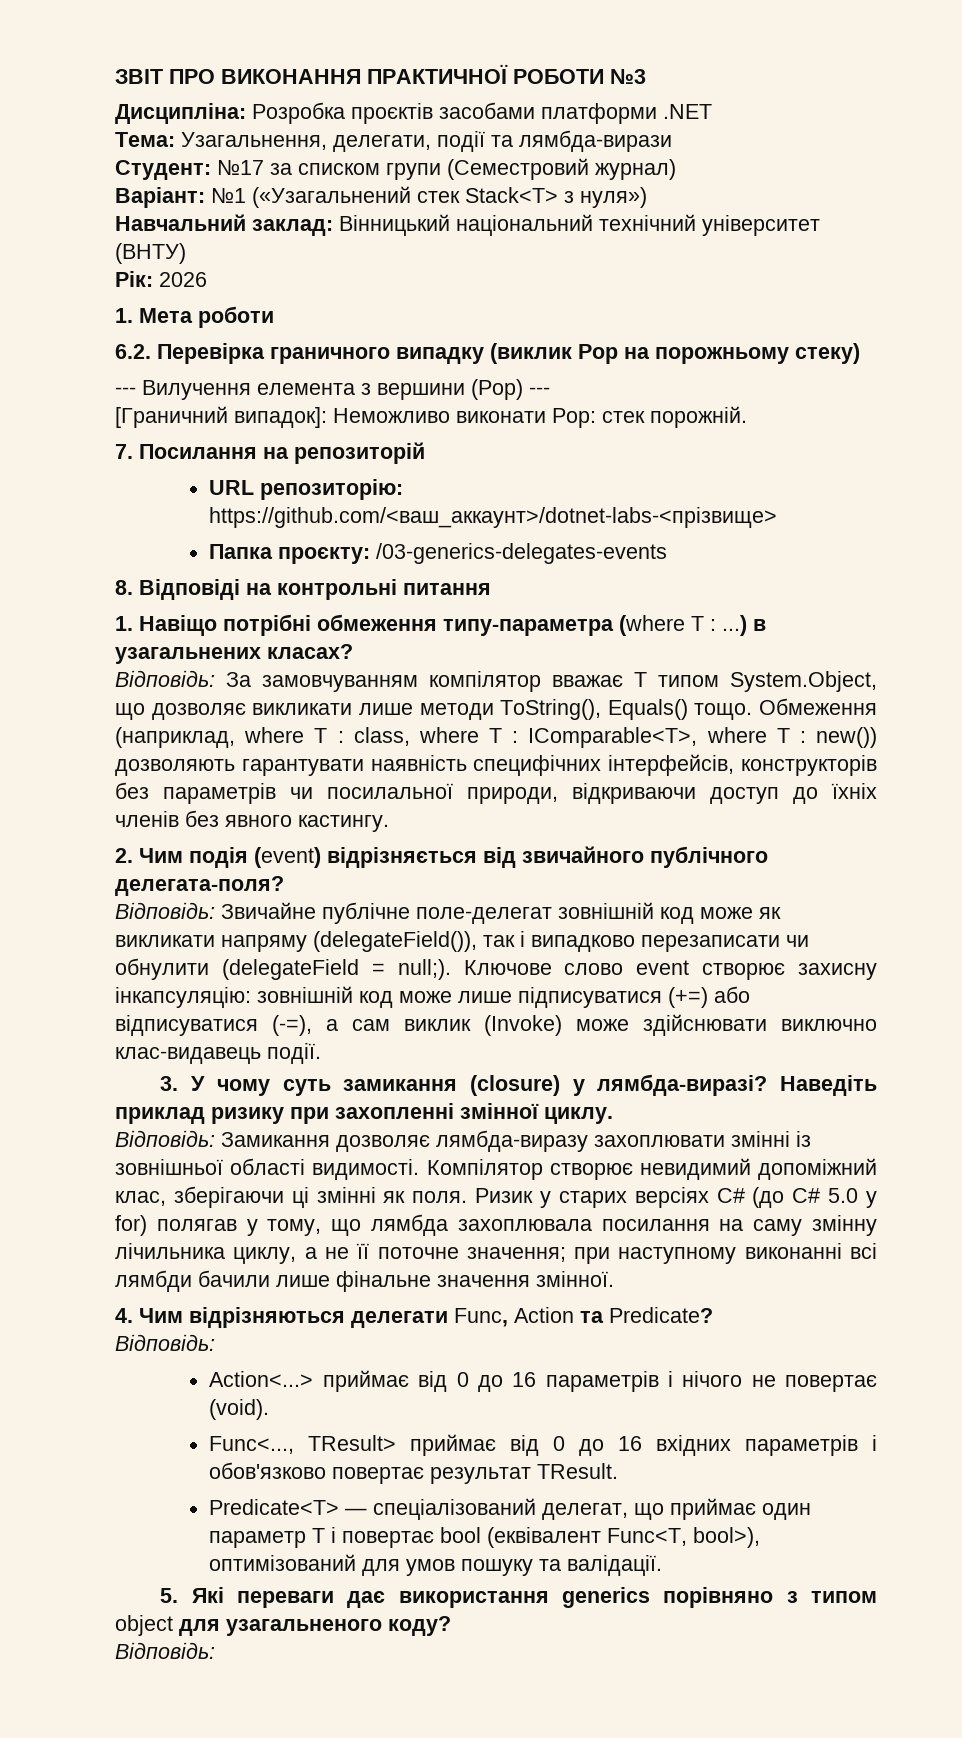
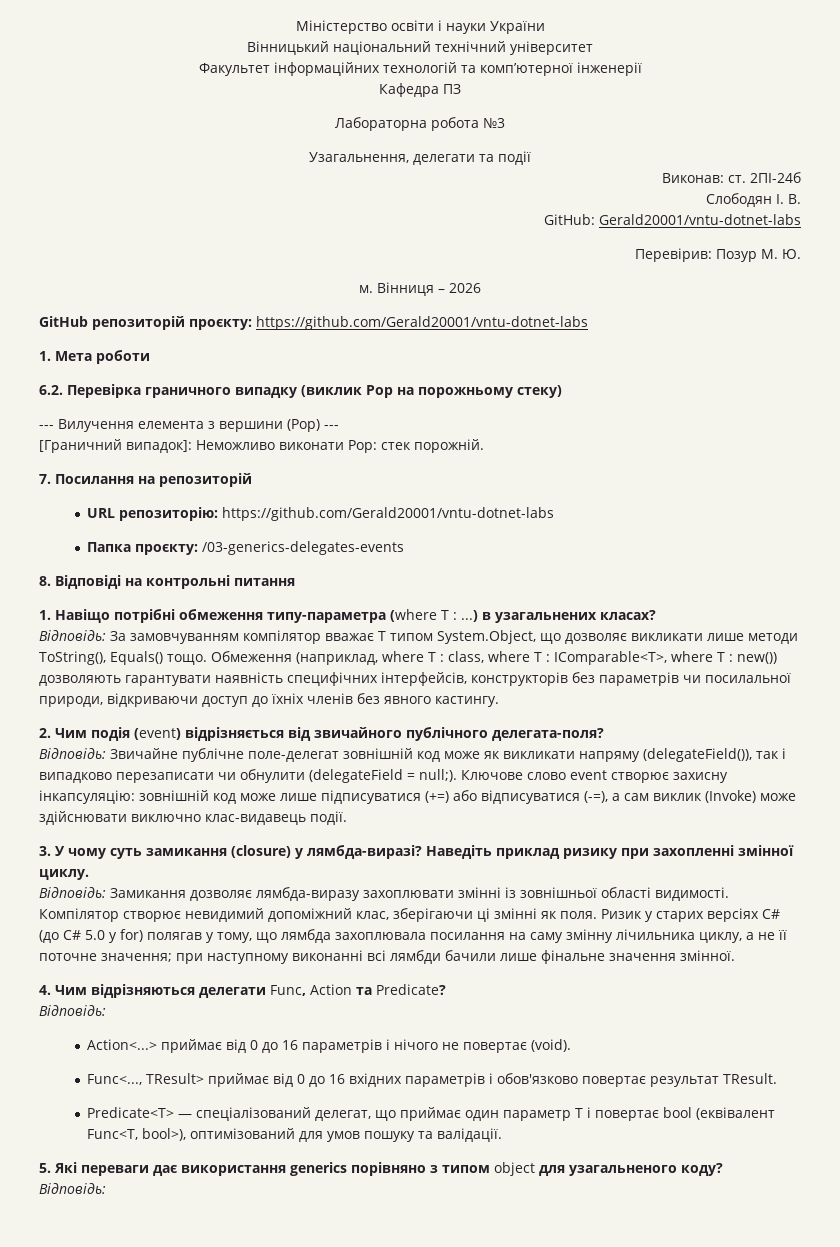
- ЗВІТ ПРО ВИКОНАННЯ ПРАКТИЧНОЇ РОБОТИ №3
- Дисципліна: Розробка проєктів засобами платформи .NET
- Тема: Узагальнення, делегати, події та лямбда-вирази
- Студент: №17 за списком групи (Семестровий журнал)
- Варіант: №1 («Узагальнений стек Stack<T> з нуля»)
- Навчальний заклад: Вінницький національний технічний університет (ВНТУ)
- Рік: 2026
+ Міністерство освіти і науки України
+ Вінницький національний технічний університет
+ Факультет інформаційних технологій та комп’ютерної інженерії
+ Кафедра ПЗ
+ Лабораторна робота №3
+ Узагальнення, делегати та події
+ Виконав: ст. 2ПІ-24б
+ Слободян І. В.
+ GitHub: Gerald20001/vntu-dotnet-labs
+ Перевірив: Позур М. Ю.
+ м. Вінниця – 2026
+ GitHub репозиторій проєкту: https://github.com/Gerald20001/vntu-dotnet-labs
- URL репозиторію: https://github.com/<ваш_аккаунт>/dotnet-labs-<прізвище>
+ URL репозиторію: https://github.com/Gerald20001/vntu-dotnet-labs

